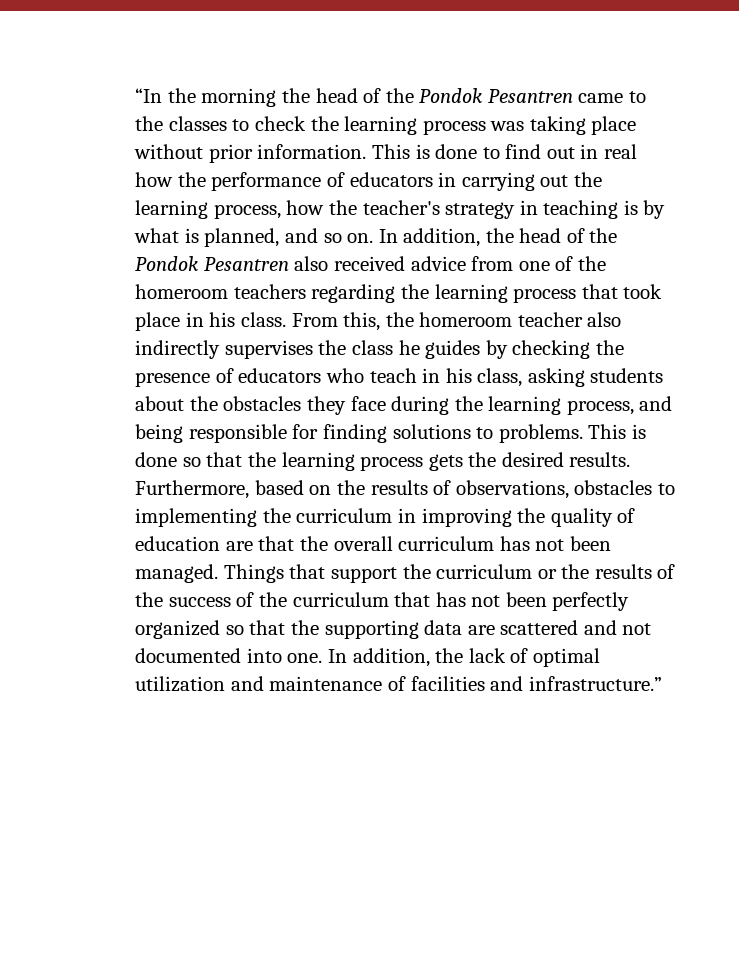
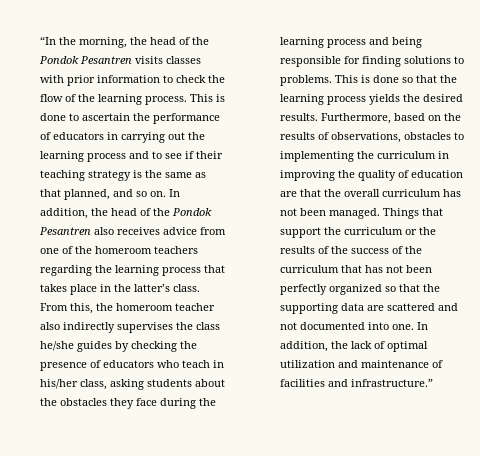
- “In the morning the head of the Pondok Pesantren came to the classes to check the learning process was taking place without prior information. This is done to find out in real how the performance of educators in carrying out the learning process, how the teacher's strategy in teaching is by what is planned, and so on.
+ “In the morning, the head of the Pondok Pesantren visits classes with prior information to check the flow of the learning process. This is done to ascertain the performance of educators in carrying out the learning process and to see if their teaching strategy is the same as that planned, and so on.
- In addition, the head of the Pondok Pesantren also received advice from one of the homeroom teachers regarding the learning process that took place in his class.
+ In addition, the head of the Pondok Pesantren also receives advice from one of the homeroom teachers regarding the learning process that takes place in the latter’s class.
- From this, the homeroom teacher also indirectly supervises the class he guides by checking the presence of educators who teach in his class, asking students about the obstacles they face during the learning process, and being responsible for finding solutions to problems.
+ From this, the homeroom teacher also indirectly supervises the class he/she guides by checking the presence of educators who teach in his/her class, asking students about the obstacles they face during the learning process and being responsible for finding solutions to problems.
- This is done so that the learning process gets the desired results.
+ This is done so that the learning process yields the desired results.

